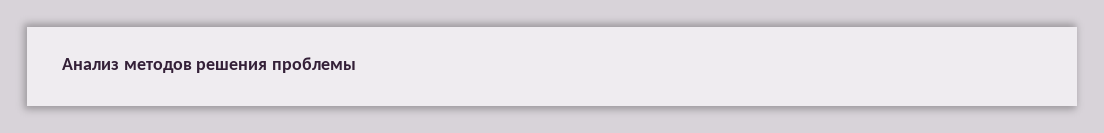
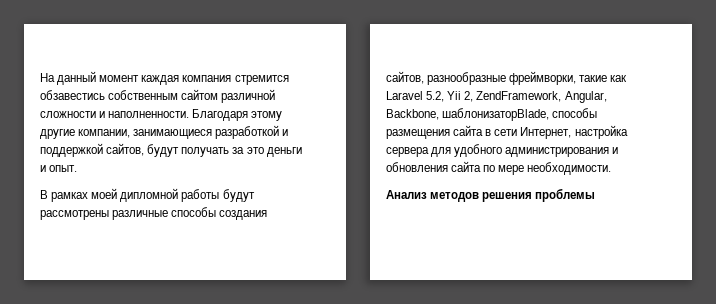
+ На данный момент каждая компания стремится обзавестись собственным сайтом различной сложности и наполненности. Благодаря этому другие компании, занимающиеся разработкой и поддержкой сайтов, будут получать за это деньги и опыт.
+ В рамках моей дипломной работы будут рассмотрены различные способы создания сайтов, разнообразные фреймворки, такие как Laravel 5.2, Yii 2, ZendFramework, Angular, Backbone, шаблонизаторBlade, способы размещения сайта в сети Интернет, настройка сервера для удобного администрирования и обновления сайта по мере необходимости.

